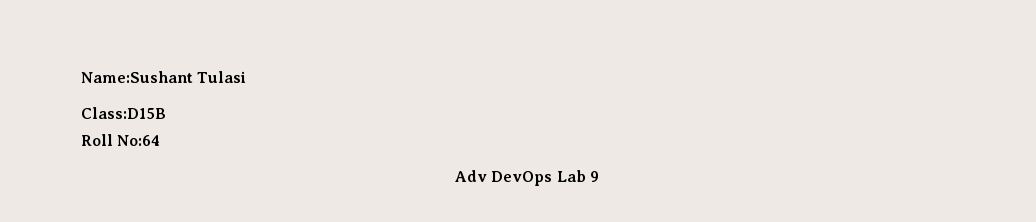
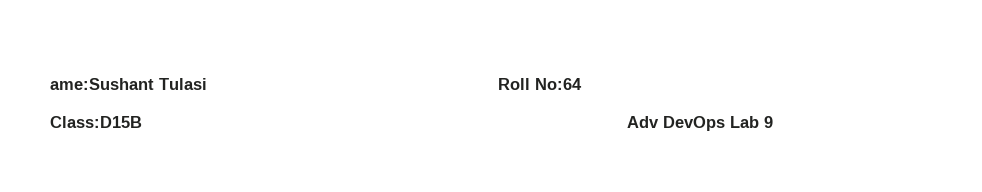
- Name:Sushant Tulasi
+ ame:Sushant Tulasi

